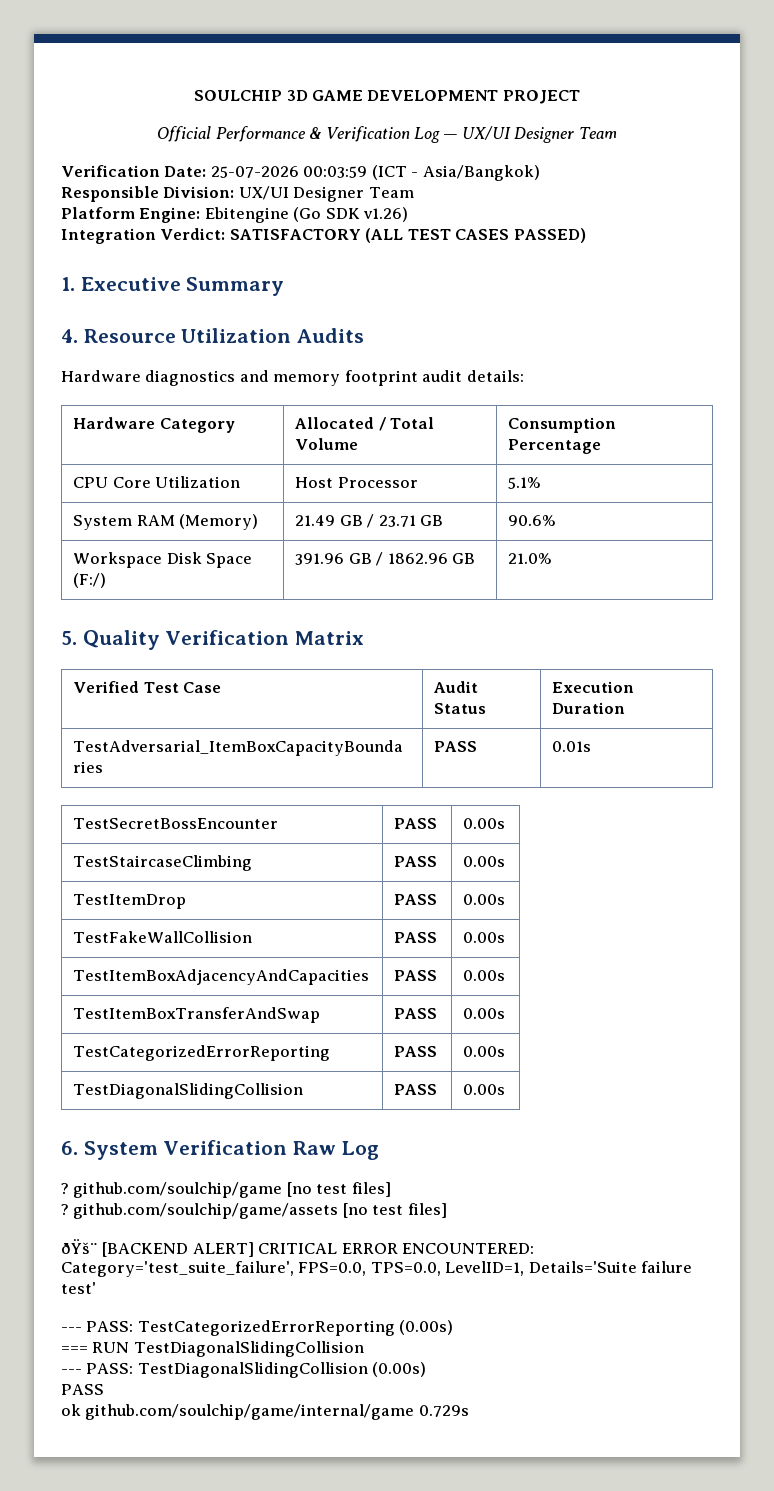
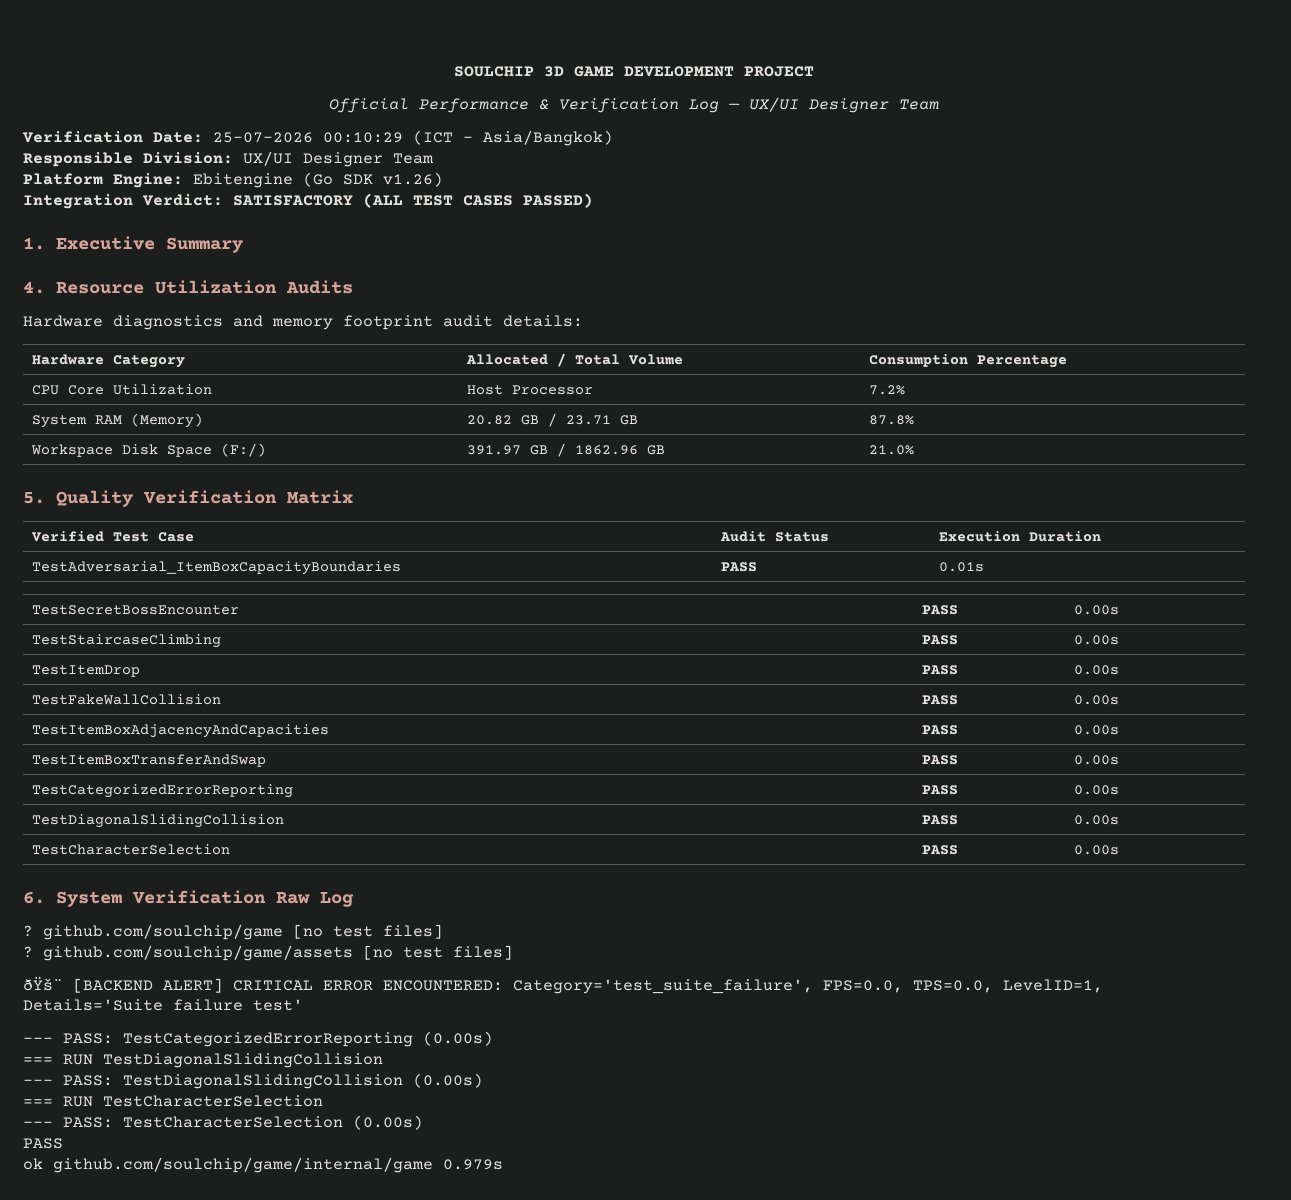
- Verification Date: 25-07-2026 00:03:59 (ICT - Asia/Bangkok)
+ Verification Date: 25-07-2026 00:10:29 (ICT - Asia/Bangkok)
- CPU Core Utilization | Host Processor | 5.1%
+ CPU Core Utilization | Host Processor | 7.2%
- System RAM (Memory) | 21.49 GB / 23.71 GB | 90.6%
+ System RAM (Memory) | 20.82 GB / 23.71 GB | 87.8%
- Workspace Disk Space (F:/) | 391.96 GB / 1862.96 GB | 21.0%
+ Workspace Disk Space (F:/) | 391.97 GB / 1862.96 GB | 21.0%
+ TestCharacterSelection | PASS | 0.00s
+ === RUN TestCharacterSelection
+ --- PASS: TestCharacterSelection (0.00s)
- ok github.com/soulchip/game/internal/game 0.729s
+ ok github.com/soulchip/game/internal/game 0.979s

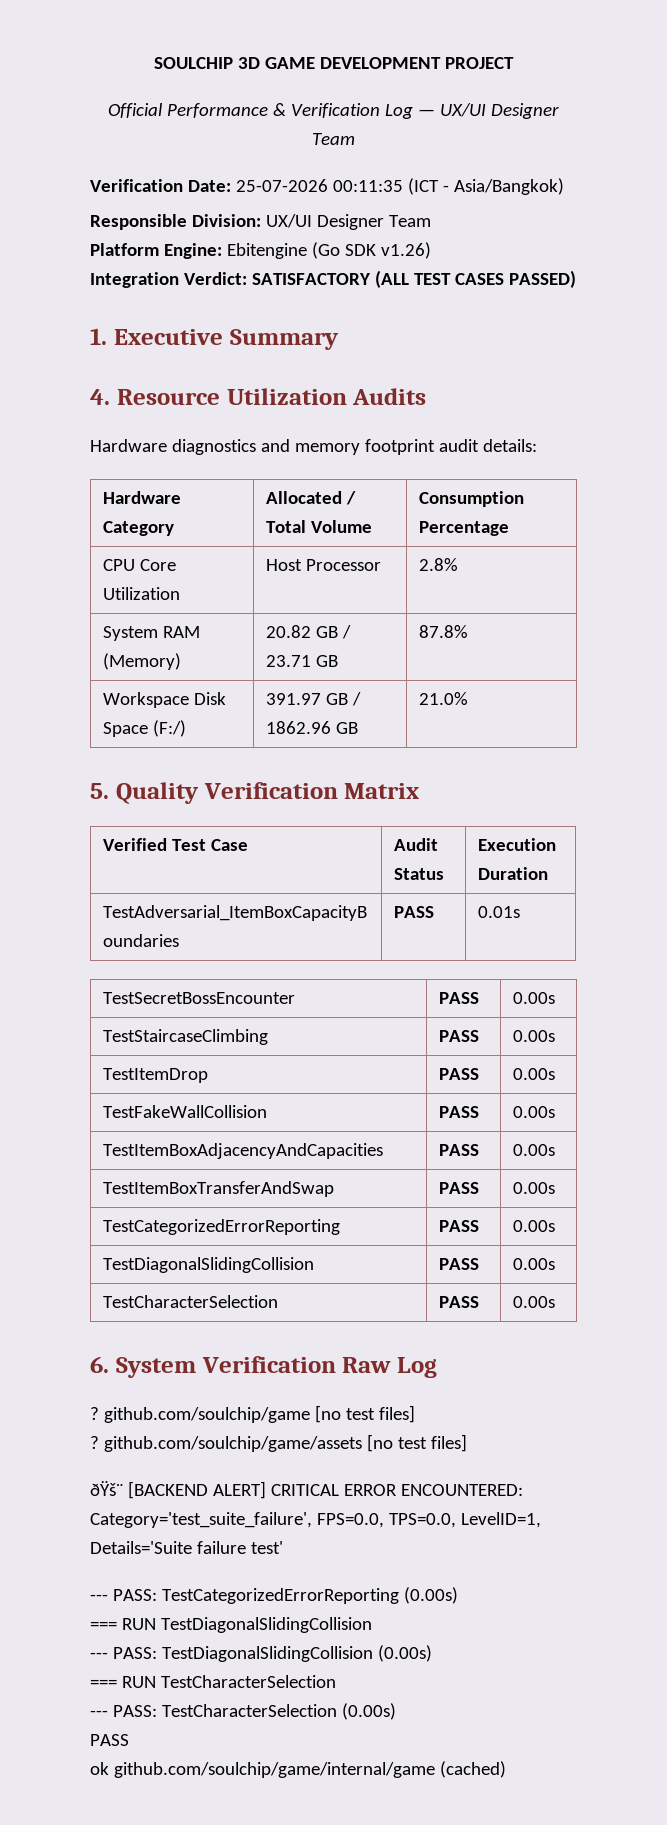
- Verification Date: 25-07-2026 00:10:29 (ICT - Asia/Bangkok)
+ Verification Date: 25-07-2026 00:11:35 (ICT - Asia/Bangkok)
- CPU Core Utilization | Host Processor | 7.2%
+ CPU Core Utilization | Host Processor | 2.8%
- ok github.com/soulchip/game/internal/game 0.979s
+ ok github.com/soulchip/game/internal/game (cached)

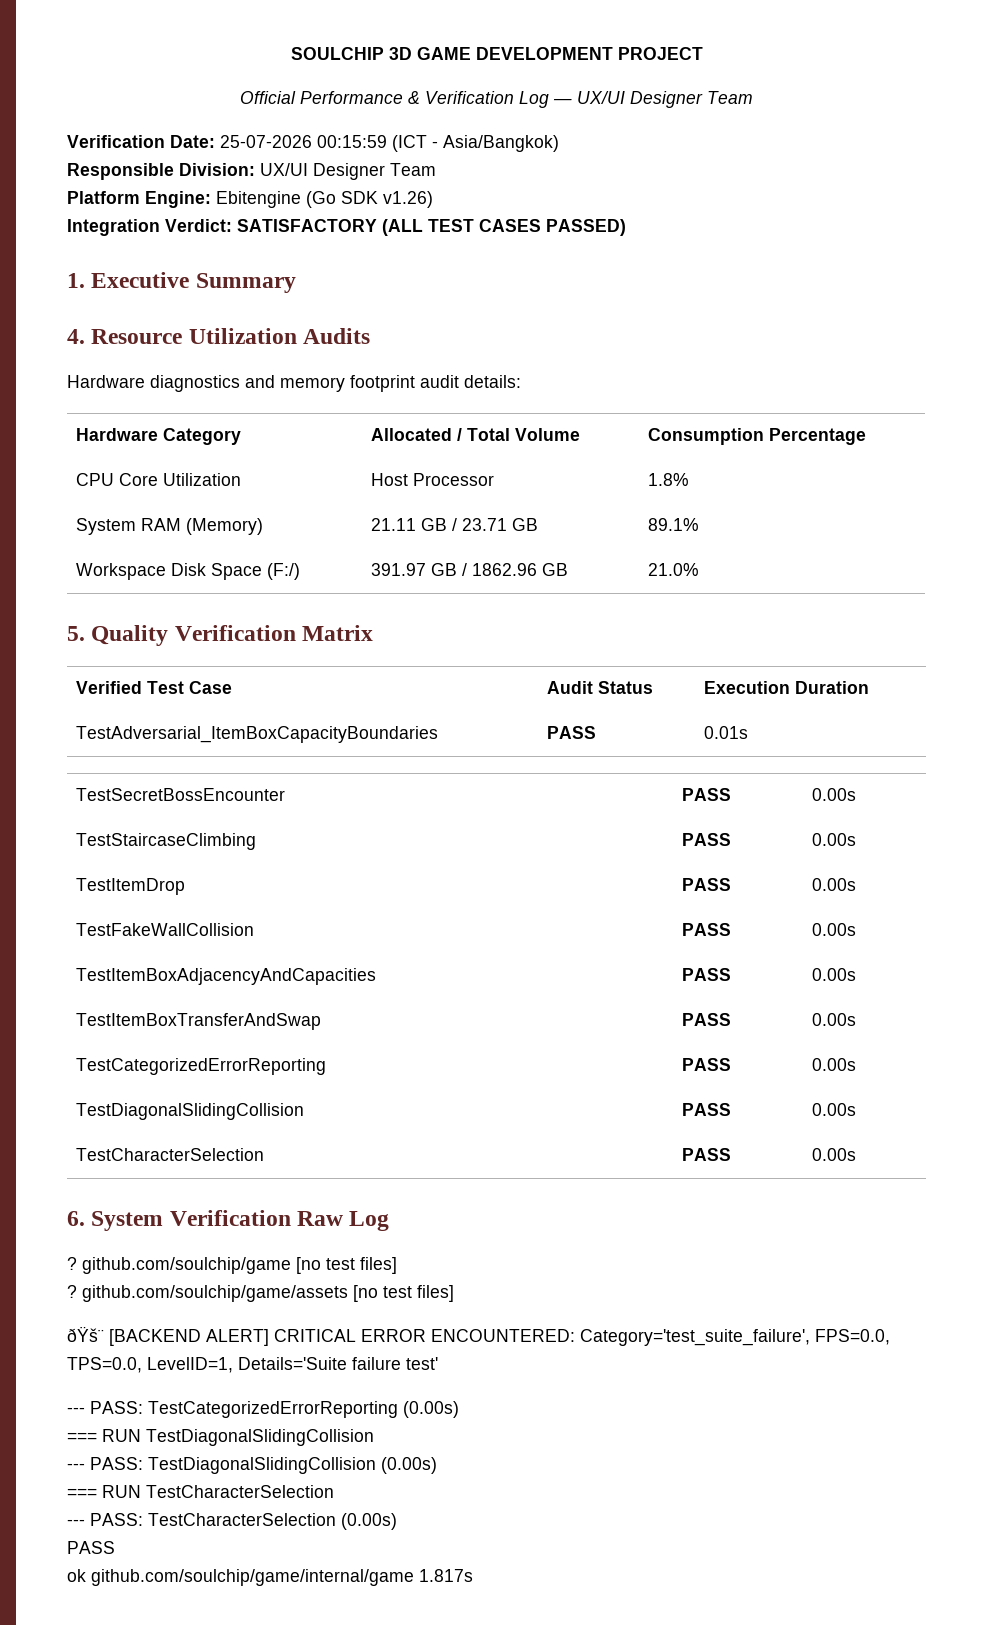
- Verification Date: 25-07-2026 00:11:35 (ICT - Asia/Bangkok)
+ Verification Date: 25-07-2026 00:15:59 (ICT - Asia/Bangkok)
- CPU Core Utilization | Host Processor | 2.8%
+ CPU Core Utilization | Host Processor | 1.8%
- System RAM (Memory) | 20.82 GB / 23.71 GB | 87.8%
+ System RAM (Memory) | 21.11 GB / 23.71 GB | 89.1%
- ok github.com/soulchip/game/internal/game (cached)
+ ok github.com/soulchip/game/internal/game 1.817s

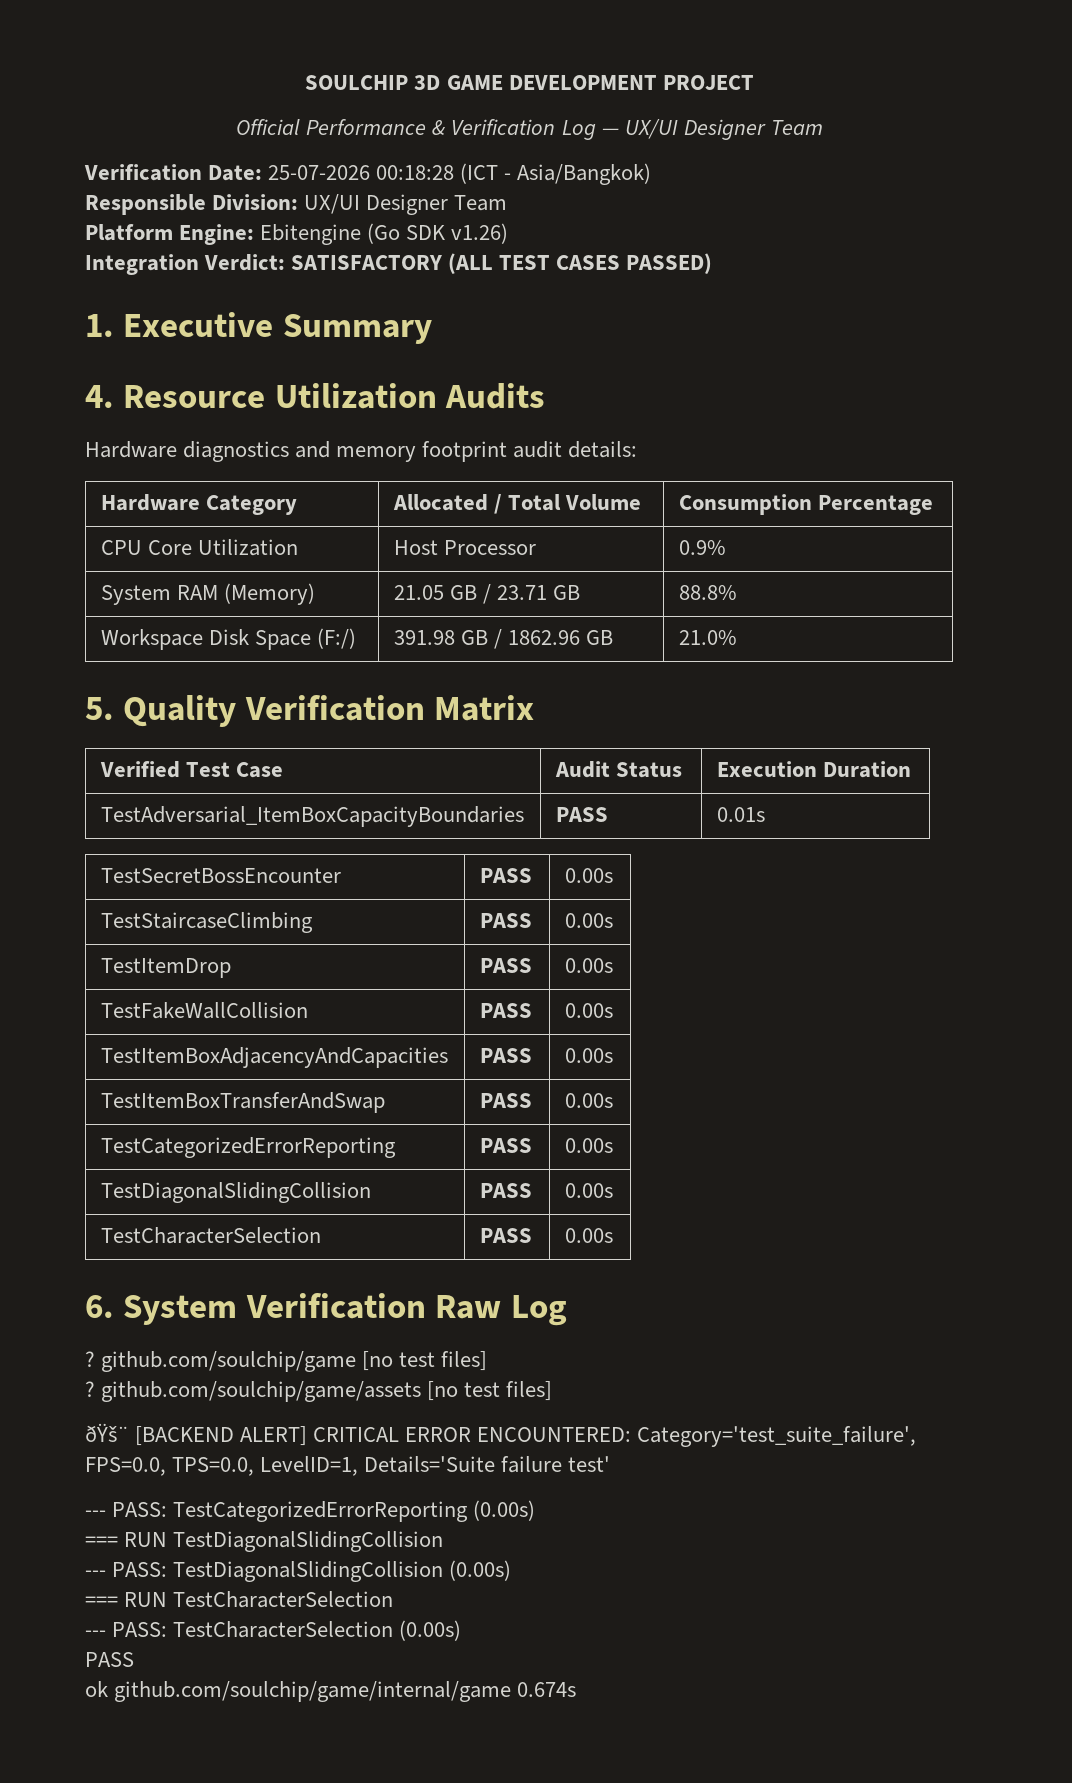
- Verification Date: 25-07-2026 00:15:59 (ICT - Asia/Bangkok)
+ Verification Date: 25-07-2026 00:18:28 (ICT - Asia/Bangkok)
- CPU Core Utilization | Host Processor | 1.8%
+ CPU Core Utilization | Host Processor | 0.9%
- System RAM (Memory) | 21.11 GB / 23.71 GB | 89.1%
+ System RAM (Memory) | 21.05 GB / 23.71 GB | 88.8%
- Workspace Disk Space (F:/) | 391.97 GB / 1862.96 GB | 21.0%
+ Workspace Disk Space (F:/) | 391.98 GB / 1862.96 GB | 21.0%
- ok github.com/soulchip/game/internal/game 1.817s
+ ok github.com/soulchip/game/internal/game 0.674s

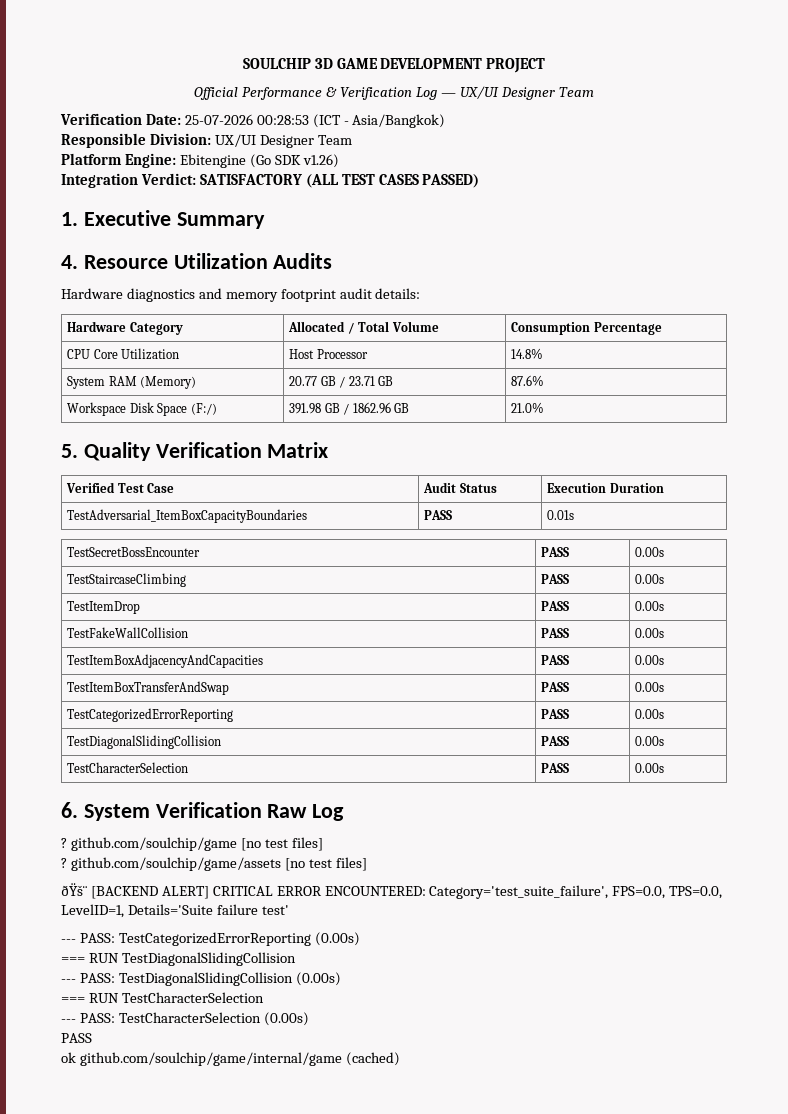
- Verification Date: 25-07-2026 00:18:28 (ICT - Asia/Bangkok)
+ Verification Date: 25-07-2026 00:28:53 (ICT - Asia/Bangkok)
- CPU Core Utilization | Host Processor | 0.9%
+ CPU Core Utilization | Host Processor | 14.8%
- System RAM (Memory) | 21.05 GB / 23.71 GB | 88.8%
+ System RAM (Memory) | 20.77 GB / 23.71 GB | 87.6%
- ok github.com/soulchip/game/internal/game 0.674s
+ ok github.com/soulchip/game/internal/game (cached)

